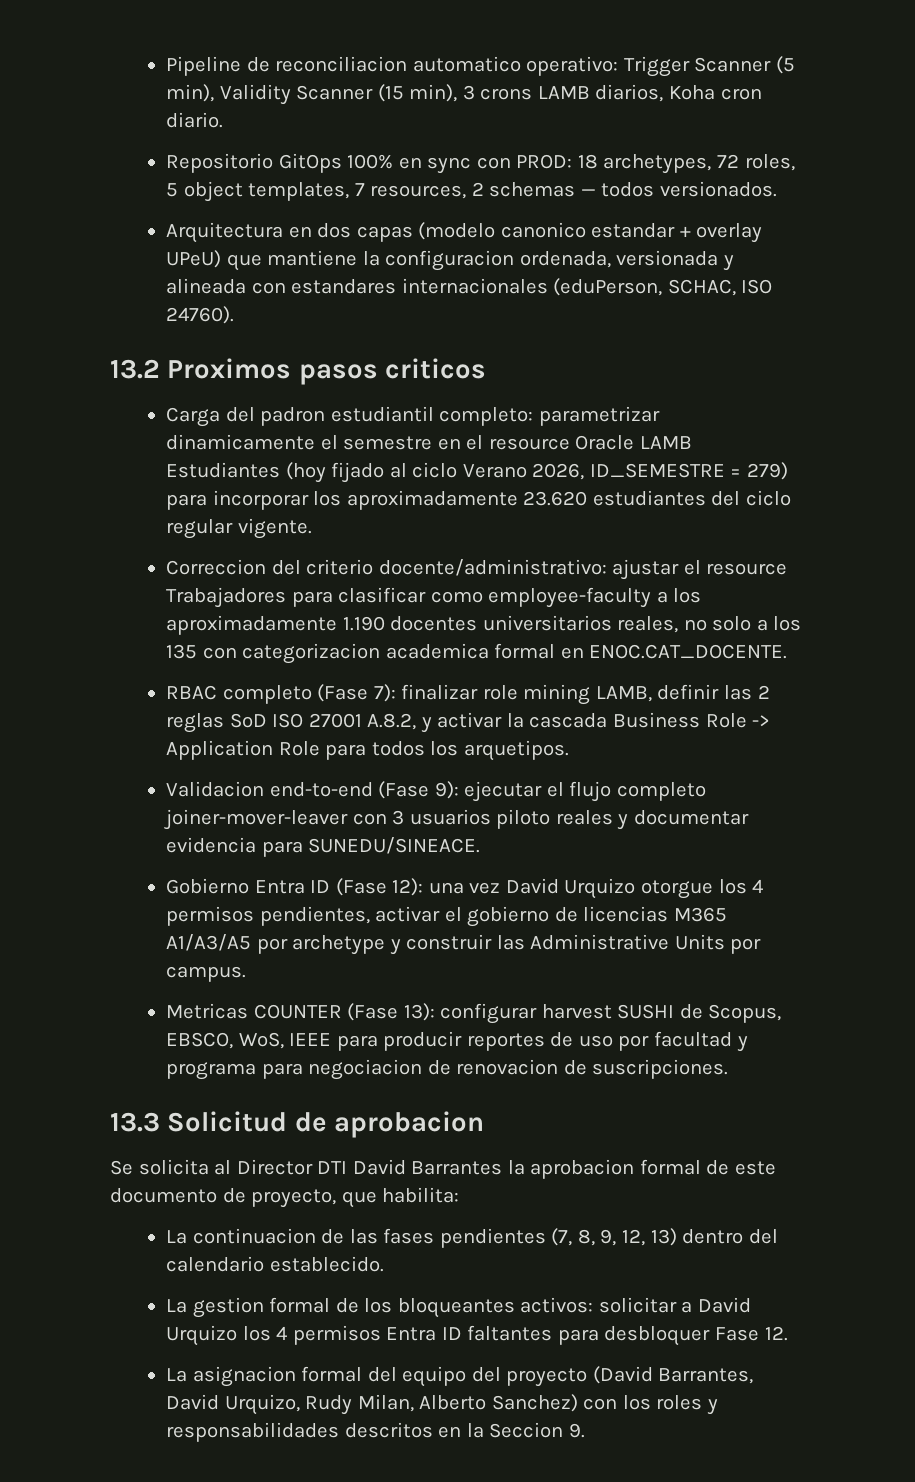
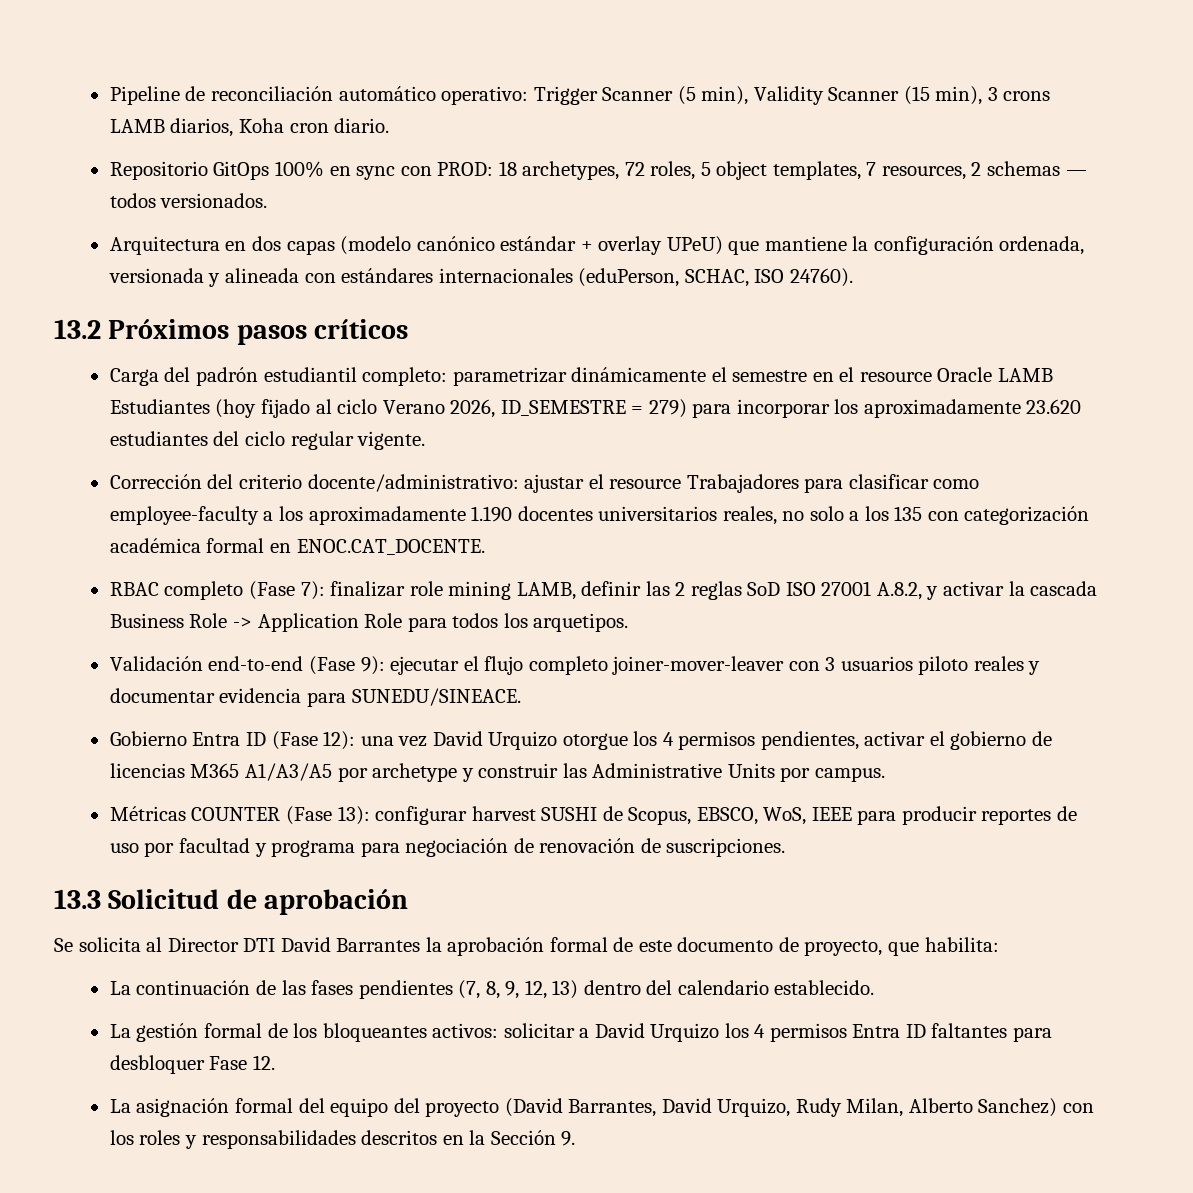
- Pipeline de reconciliacion automatico operativo: Trigger Scanner (5 min), Validity Scanner (15 min), 3 crons LAMB diarios, Koha cron diario.
+ Pipeline de reconciliación automático operativo: Trigger Scanner (5 min), Validity Scanner (15 min), 3 crons LAMB diarios, Koha cron diario.
- Arquitectura en dos capas (modelo canonico estandar + overlay UPeU) que mantiene la configuracion ordenada, versionada y alineada con estandares internacionales (eduPerson, SCHAC, ISO 24760).
+ Arquitectura en dos capas (modelo canónico estándar + overlay UPeU) que mantiene la configuración ordenada, versionada y alineada con estándares internacionales (eduPerson, SCHAC, ISO 24760).
- 13.2 Proximos pasos criticos
+ 13.2 Próximos pasos críticos
- Carga del padron estudiantil completo: parametrizar dinamicamente el semestre en el resource Oracle LAMB Estudiantes (hoy fijado al ciclo Verano 2026, ID_SEMESTRE = 279) para incorporar los aproximadamente 23.620 estudiantes del ciclo regular vigente.
+ Carga del padrón estudiantil completo: parametrizar dinámicamente el semestre en el resource Oracle LAMB Estudiantes (hoy fijado al ciclo Verano 2026, ID_SEMESTRE = 279) para incorporar los aproximadamente 23.620 estudiantes del ciclo regular vigente.
- Correccion del criterio docente/administrativo: ajustar el resource Trabajadores para clasificar como employee-faculty a los aproximadamente 1.190 docentes universitarios reales, no solo a los 135 con categorizacion academica formal en ENOC.CAT_DOCENTE.
+ Corrección del criterio docente/administrativo: ajustar el resource Trabajadores para clasificar como employee-faculty a los aproximadamente 1.190 docentes universitarios reales, no solo a los 135 con categorización académica formal en ENOC.CAT_DOCENTE.
- Validacion end-to-end (Fase 9): ejecutar el flujo completo joiner-mover-leaver con 3 usuarios piloto reales y documentar evidencia para SUNEDU/SINEACE.
+ Validación end-to-end (Fase 9): ejecutar el flujo completo joiner-mover-leaver con 3 usuarios piloto reales y documentar evidencia para SUNEDU/SINEACE.
- Metricas COUNTER (Fase 13): configurar harvest SUSHI de Scopus, EBSCO, WoS, IEEE para producir reportes de uso por facultad y programa para negociacion de renovacion de suscripciones.
+ Métricas COUNTER (Fase 13): configurar harvest SUSHI de Scopus, EBSCO, WoS, IEEE para producir reportes de uso por facultad y programa para negociación de renovación de suscripciones.
- 13.3 Solicitud de aprobacion
+ 13.3 Solicitud de aprobación
- Se solicita al Director DTI David Barrantes la aprobacion formal de este documento de proyecto, que habilita:
+ Se solicita al Director DTI David Barrantes la aprobación formal de este documento de proyecto, que habilita:
- La continuacion de las fases pendientes (7, 8, 9, 12, 13) dentro del calendario establecido.
+ La continuación de las fases pendientes (7, 8, 9, 12, 13) dentro del calendario establecido.
- La gestion formal de los bloqueantes activos: solicitar a David Urquizo los 4 permisos Entra ID faltantes para desbloquer Fase 12.
+ La gestión formal de los bloqueantes activos: solicitar a David Urquizo los 4 permisos Entra ID faltantes para desbloquer Fase 12.
- La asignacion formal del equipo del proyecto (David Barrantes, David Urquizo, Rudy Milan, Alberto Sanchez) con los roles y responsabilidades descritos en la Seccion 9.
+ La asignación formal del equipo del proyecto (David Barrantes, David Urquizo, Rudy Milan, Alberto Sanchez) con los roles y responsabilidades descritos en la Sección 9.

